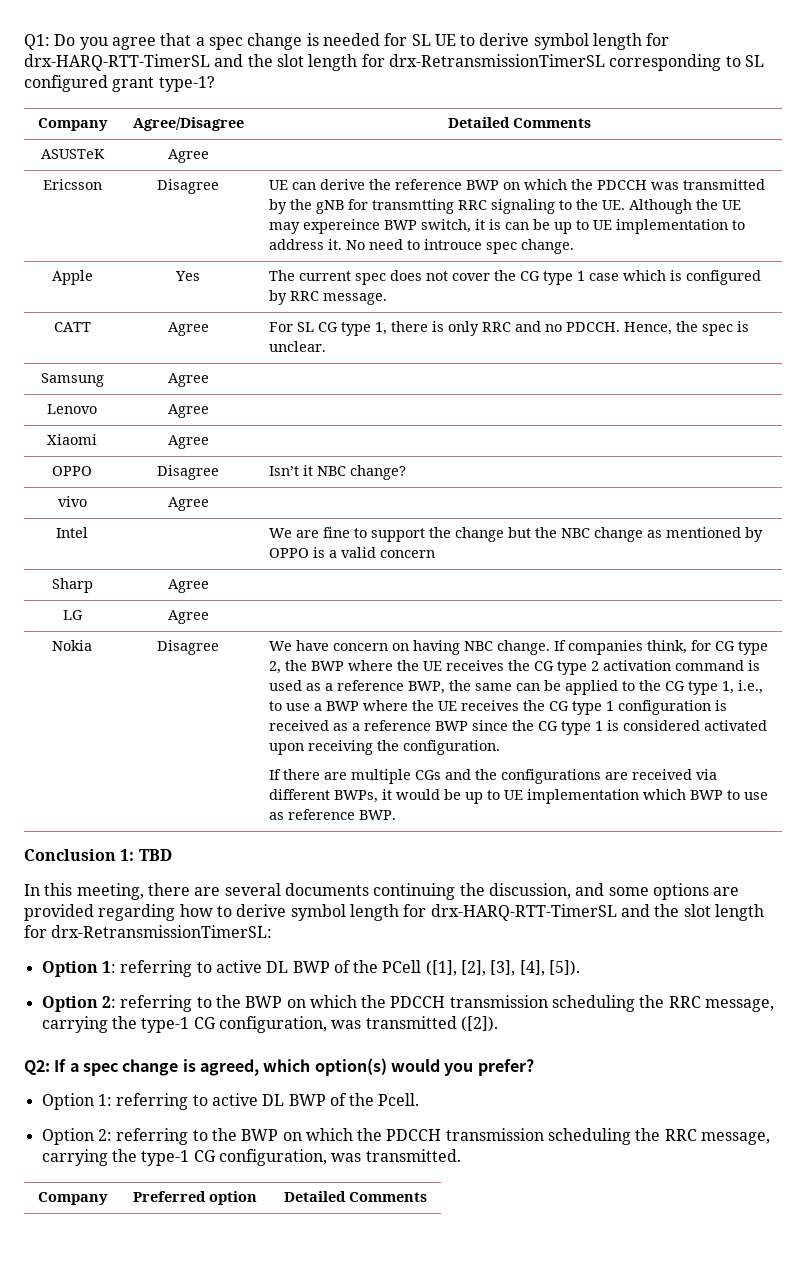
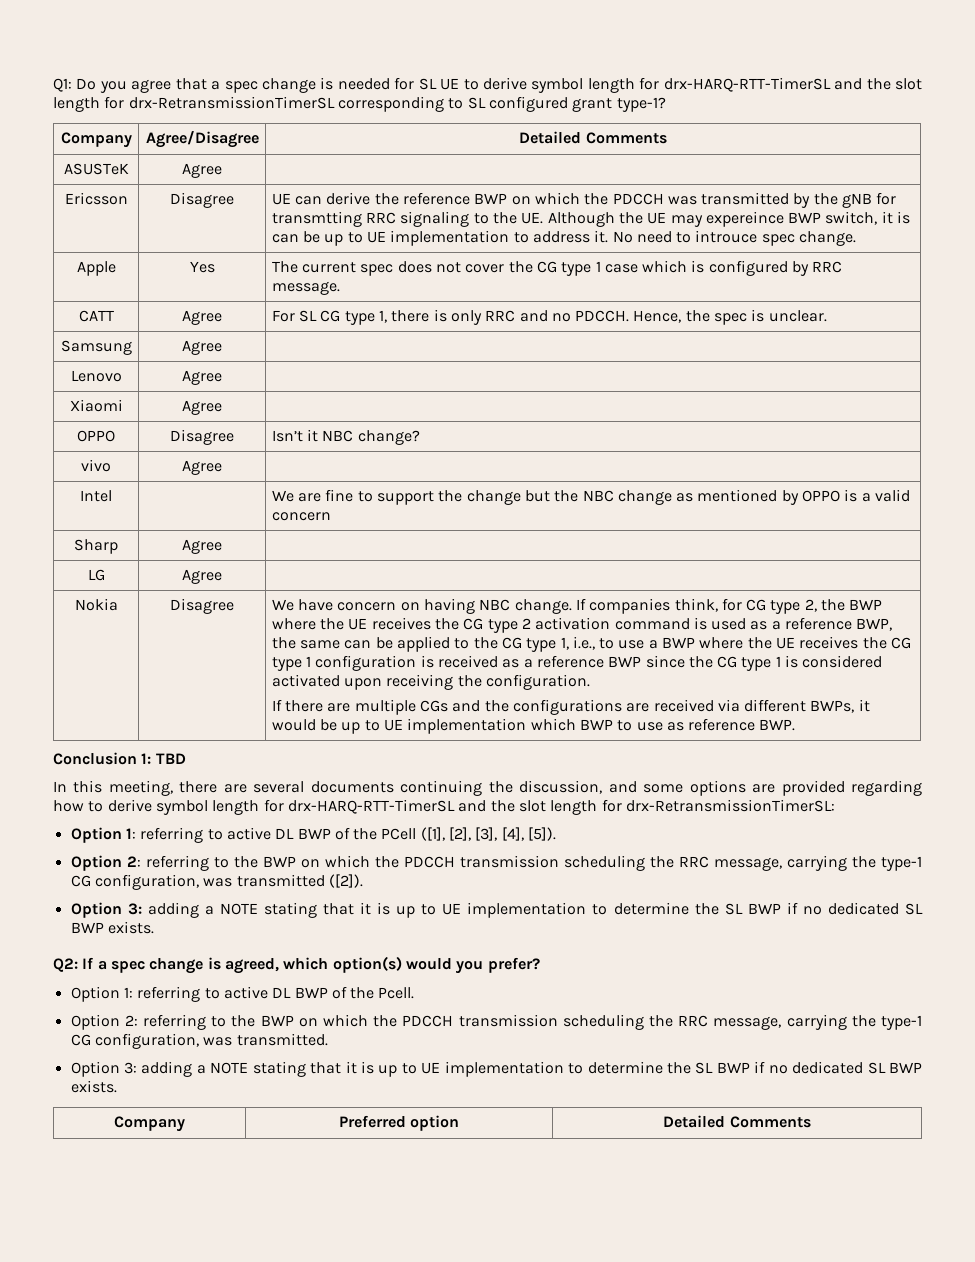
  Option 2: referring to the BWP on which the PDCCH transmission scheduling the RRC message, carrying the type-1 CG configuration, was transmitted ([2]).
+ Option 3: adding a NOTE stating that it is up to UE implementation to determine the SL BWP if no dedicated SL BWP exists.
  Option 2: referring to the BWP on which the PDCCH transmission scheduling the RRC message, carrying the type-1 CG configuration, was transmitted.
+ Option 3: adding a NOTE stating that it is up to UE implementation to determine the SL BWP if no dedicated SL BWP exists.

